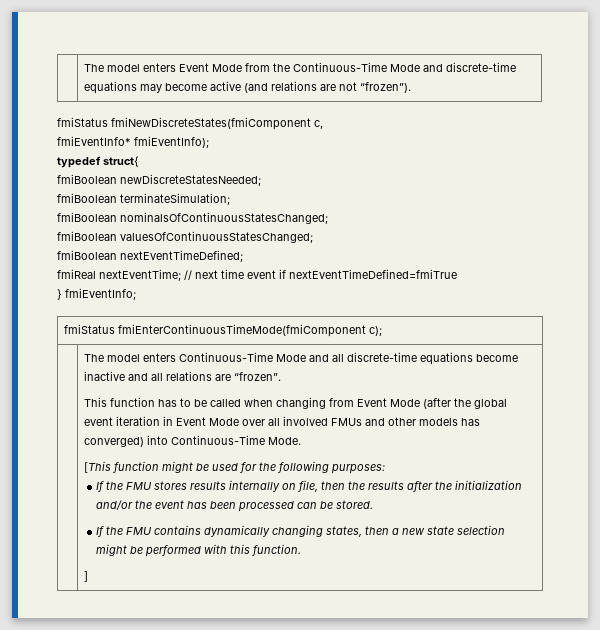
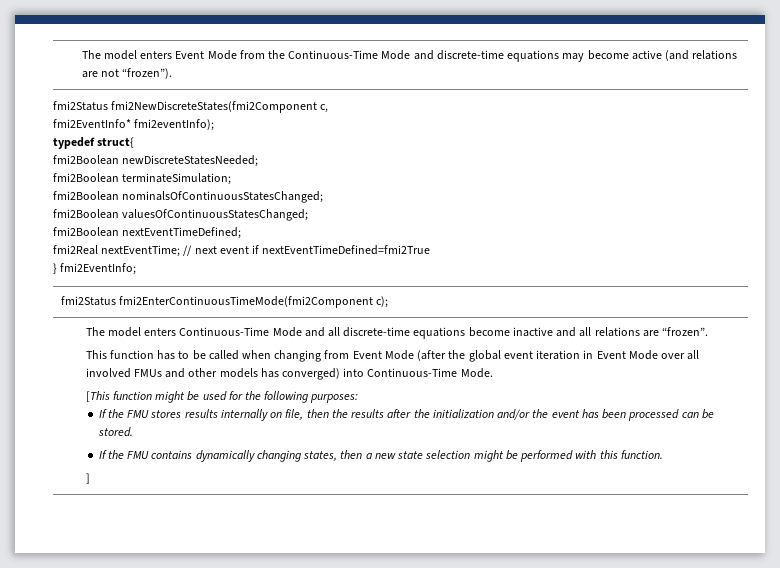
- fmiStatus fmiNewDiscreteStates(fmiComponent c,
+ fmi2Status fmi2NewDiscreteStates(fmi2Component c,
- fmiEventInfo* fmiEventInfo);
+ fmi2EventInfo* fmi2eventInfo);
- fmiBoolean newDiscreteStatesNeeded;
+ fmi2Boolean newDiscreteStatesNeeded;
- fmiBoolean terminateSimulation;
+ fmi2Boolean terminateSimulation;
- fmiBoolean nominalsOfContinuousStatesChanged;
+ fmi2Boolean nominalsOfContinuousStatesChanged;
- fmiBoolean valuesOfContinuousStatesChanged;
+ fmi2Boolean valuesOfContinuousStatesChanged;
- fmiBoolean nextEventTimeDefined;
+ fmi2Boolean nextEventTimeDefined;
- fmiReal nextEventTime; // next time event if nextEventTimeDefined=fmiTrue
+ fmi2Real nextEventTime; // next event if nextEventTimeDefined=fmi2True
- } fmiEventInfo;
- fmiStatus fmiEnterContinuousTimeMode(fmiComponent c);
+ } fmi2EventInfo;
+ fmi2Status fmi2EnterContinuousTimeMode(fmi2Component c);

